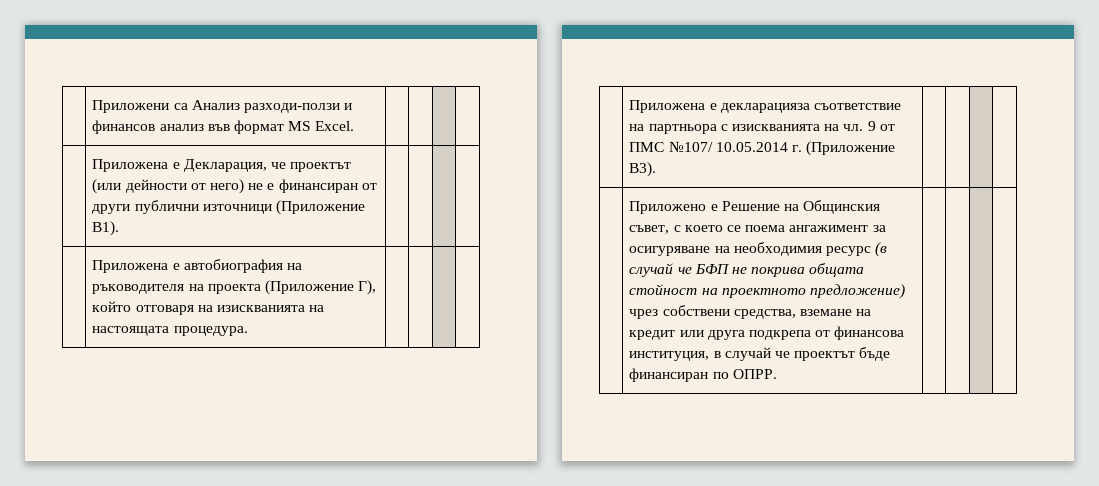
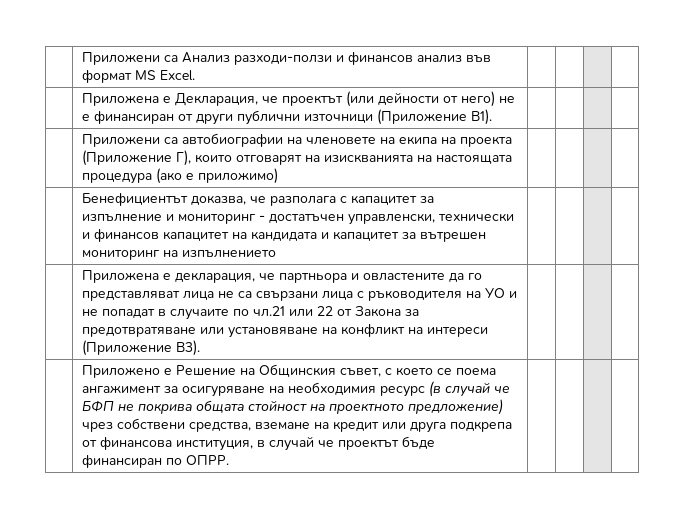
- | Приложена е автобиография на ръководителя на проекта (Приложение Г), който отговаря на изискванията на настоящата процедура. | | | |
- | Приложена е декларацияза съответствие на партньора с изискванията на чл. 9 от ПМС №107/ 10.05.2014 г. (Приложение В3). | | | |
+ | Приложени са автобиографии на членовете на екипа на проекта (Приложение Г), които отговарят на изискванията на настоящата процедура (ако е приложимо) | | | |
+ | Бенефициентът доказва, че разполага с капацитет за изпълнение и мониторинг - достатъчен управленски, технически и финансов капацитет на кандидата и капацитет за вътрешен мониторинг на изпълнението | | | |
+ | Приложена е декларация, че партньора и овластените да го представляват лица не са свързани лица с ръководителя на УО и не попадат в случаите по чл.21 или 22 от Закона за предотвратяване или установяване на конфликт на интереси (Приложение В3). | | | |

